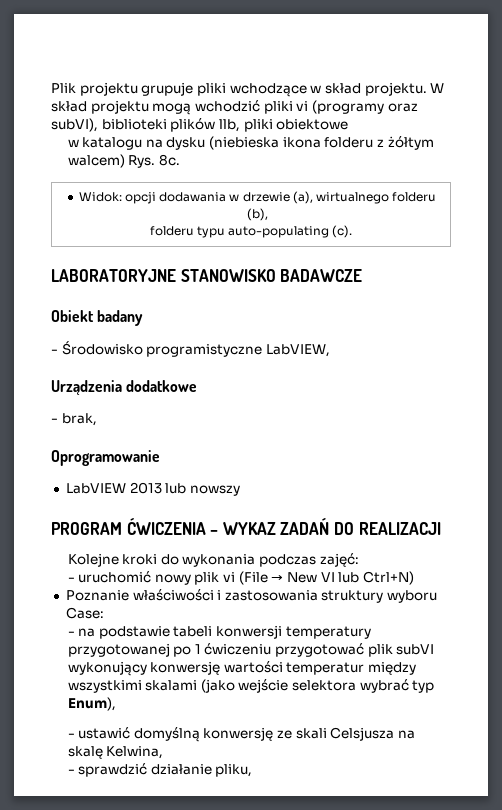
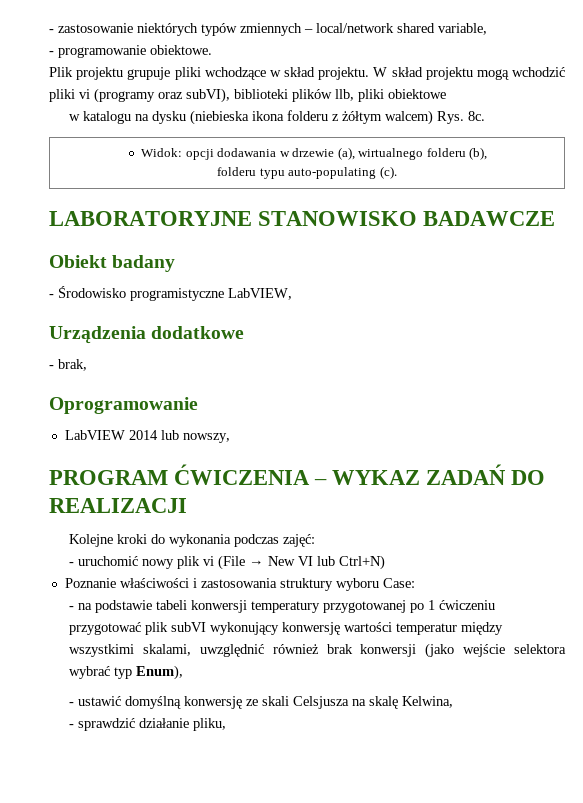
+ - zastosowanie niektórych typów zmiennych – local/network shared variable,
+ - programowanie obiektowe.
- LabVIEW 2013 lub nowszy
+ LabVIEW 2014 lub nowszy,
- - na podstawie tabeli konwersji temperatury przygotowanej po 1 ćwiczeniu przygotować plik subVI wykonujący konwersję wartości temperatur między wszystkimi skalami (jako wejście selektora wybrać typ Enum),
+ - na podstawie tabeli konwersji temperatury przygotowanej po 1 ćwiczeniu przygotować plik subVI wykonujący konwersję wartości temperatur między wszystkimi skalami, uwzględnić również brak konwersji (jako wejście selektora wybrać typ Enum),

